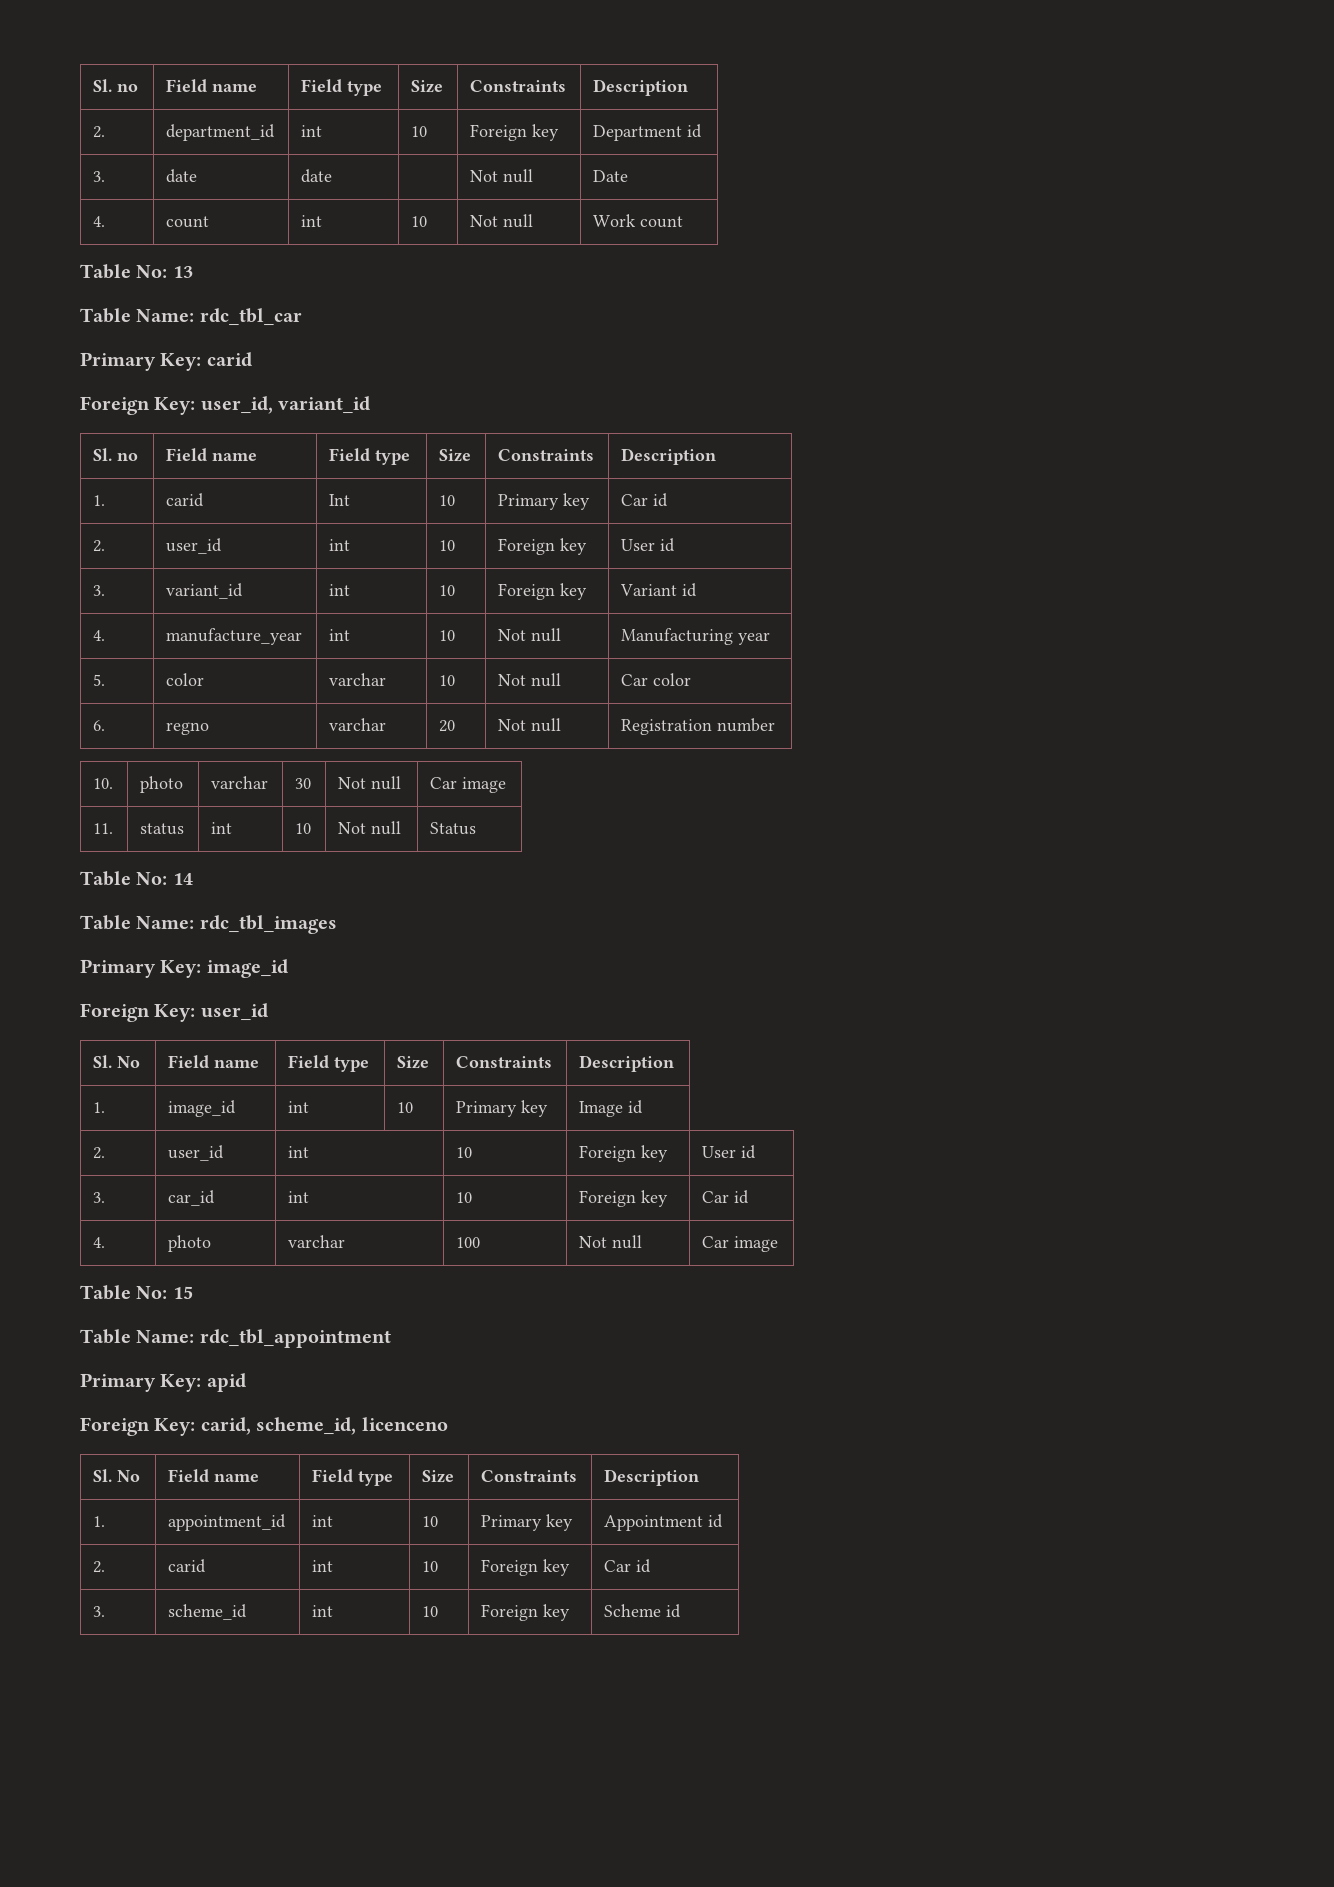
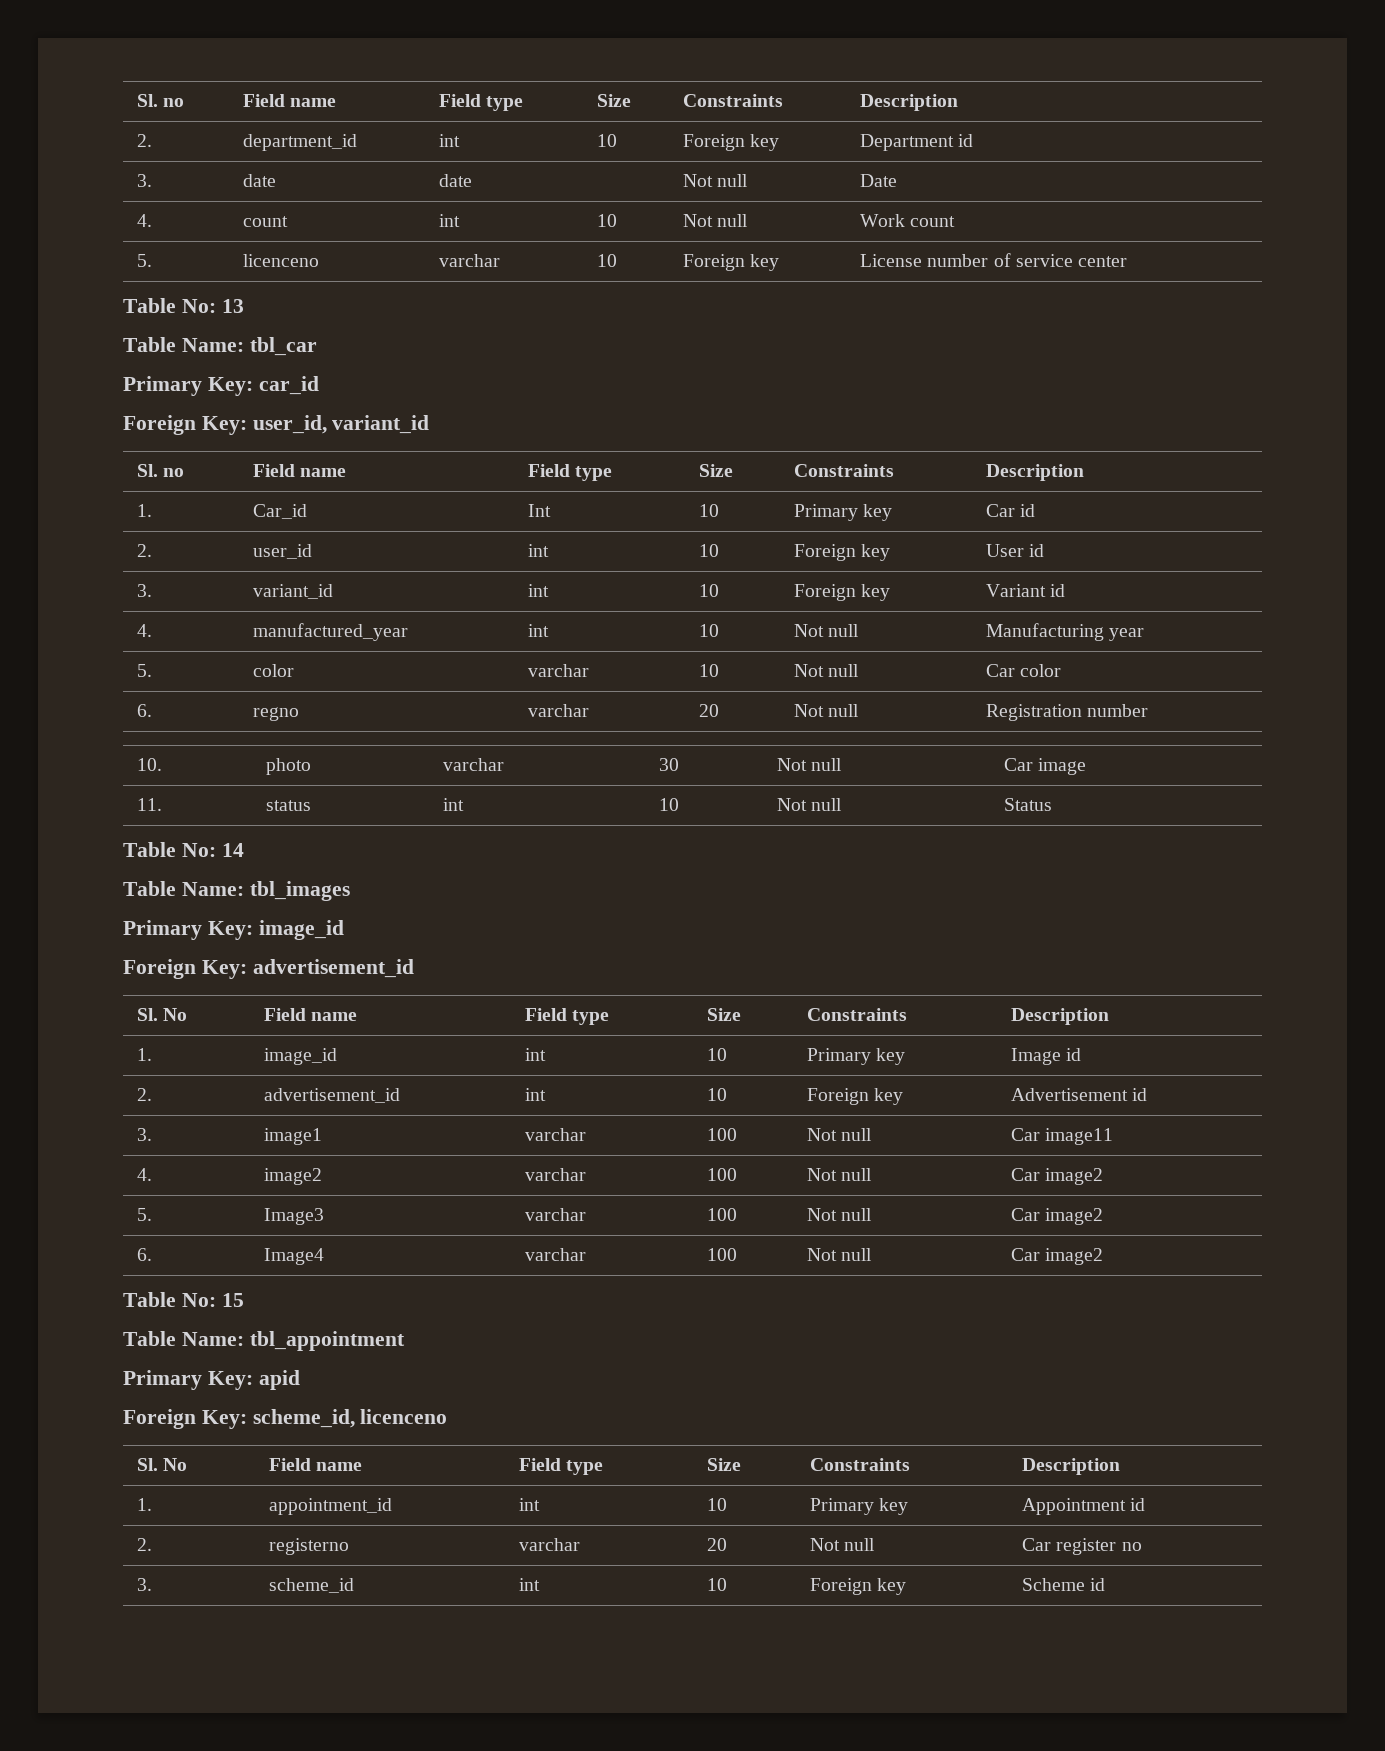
+ 5. | licenceno | varchar | 10 | Foreign key | License number of service center
- Table Name: rdc_tbl_car
- Primary Key: carid
+ Table Name: tbl_car
+ Primary Key: car_id
- 1. | carid | Int | 10 | Primary key | Car id
+ 1. | Car_id | Int | 10 | Primary key | Car id
- 4. | manufacture_year | int | 10 | Not null | Manufacturing year
+ 4. | manufactured_year | int | 10 | Not null | Manufacturing year
- Table Name: rdc_tbl_images
+ Table Name: tbl_images
- Foreign Key: user_id
+ Foreign Key: advertisement_id
  1. | image_id | int | 10 | Primary key | Image id
- 2. | user_id | int | 10 | Foreign key | User id
- 3. | car_id | int | 10 | Foreign key | Car id
- 4. | photo | varchar | 100 | Not null | Car image
+ 2. | advertisement_id | int | 10 | Foreign key | Advertisement id
+ 3. | image1 | varchar | 100 | Not null | Car image11
+ 4. | image2 | varchar | 100 | Not null | Car image2
+ 5. | Image3 | varchar | 100 | Not null | Car image2
+ 6. | Image4 | varchar | 100 | Not null | Car image2
- Table Name: rdc_tbl_appointment
+ Table Name: tbl_appointment
- Foreign Key: carid, scheme_id, licenceno
+ Foreign Key: scheme_id, licenceno
- 2. | carid | int | 10 | Foreign key | Car id
+ 2. | registerno | varchar | 20 | Not null | Car register no

